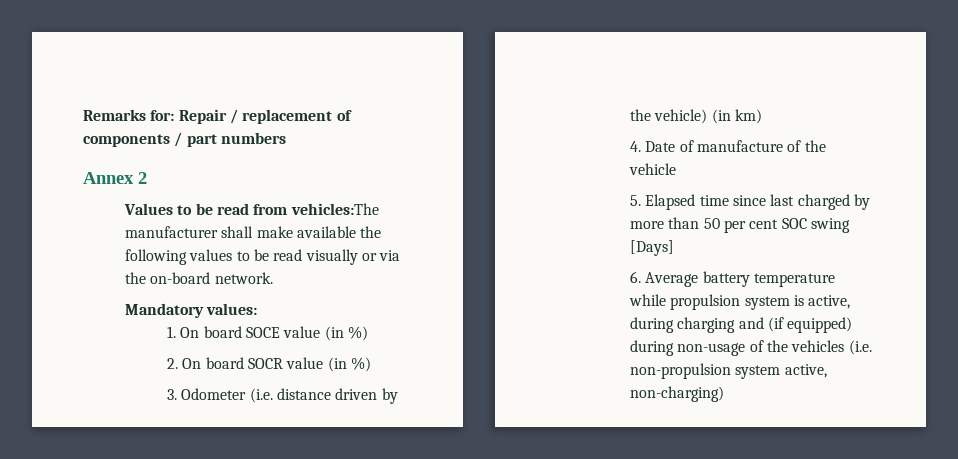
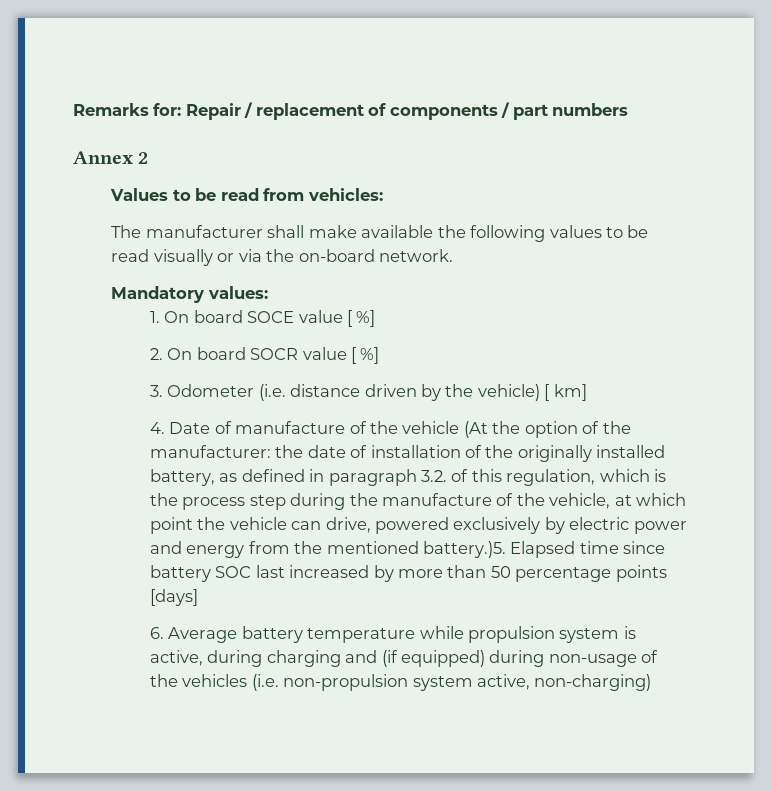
- Values to be read from vehicles:The manufacturer shall make available the following values to be read visually or via the on-board network.
+ Values to be read from vehicles:
+ The manufacturer shall make available the following values to be read visually or via the on-board network.
- 1. On board SOCE value (in %)
+ 1. On board SOCE value [ %]
- 2. On board SOCR value (in %)
+ 2. On board SOCR value [ %]
- 3. Odometer (i.e. distance driven by the vehicle) (in km)
+ 3. Odometer (i.e. distance driven by the vehicle) [ km]
- 4. Date of manufacture of the vehicle
- 5. Elapsed time since last charged by more than 50 per cent SOC swing [Days]
+ 4. Date of manufacture of the vehicle (At the option of the manufacturer: the date of installation of the originally installed battery, as defined in paragraph 3.2. of this regulation, which is the process step during the manufacture of the vehicle, at which point the vehicle can drive, powered exclusively by electric power and energy from the mentioned battery.)5. Elapsed time since battery SOC last increased by more than 50 percentage points [days]

